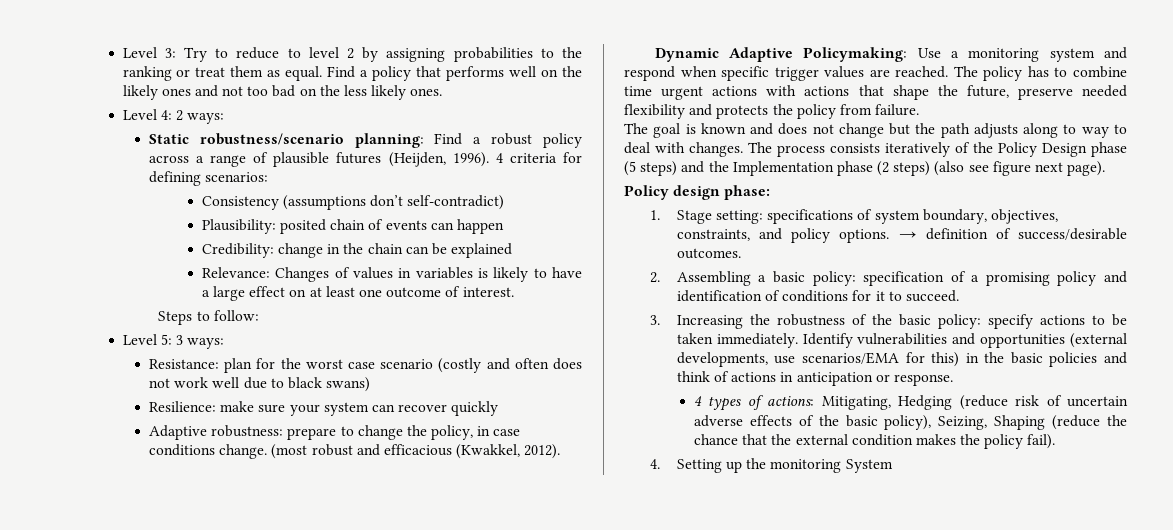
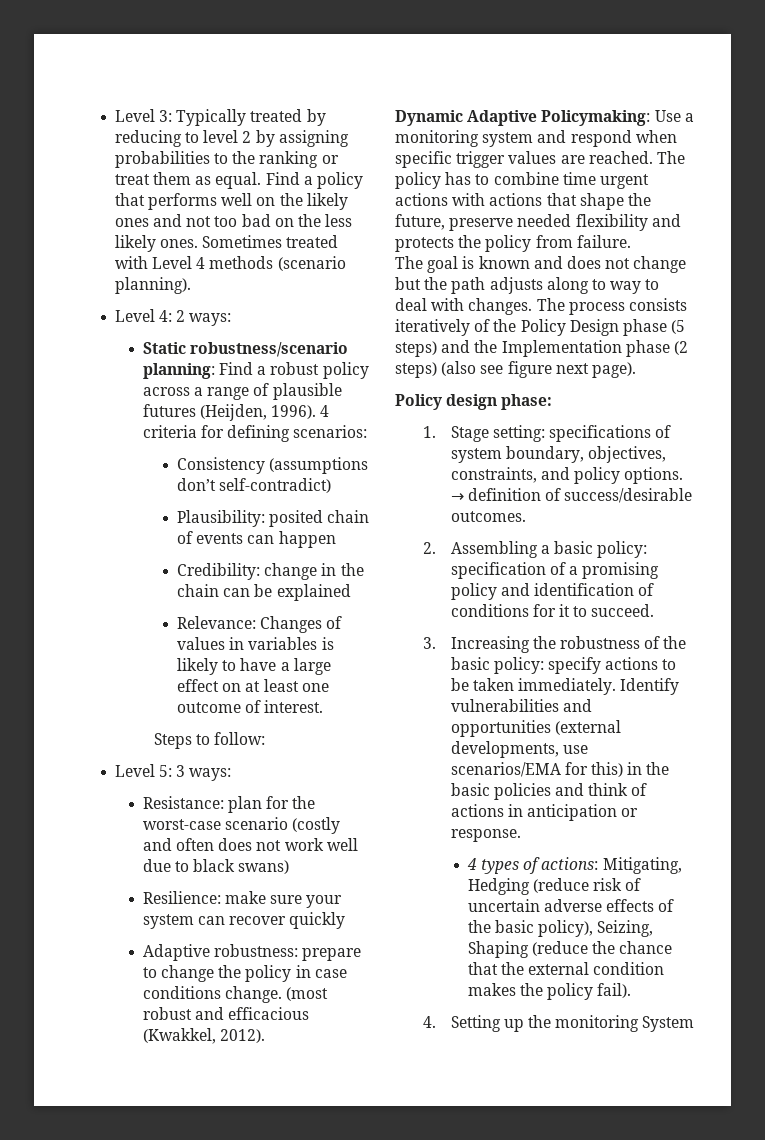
- Level 3: Try to reduce to level 2 by assigning probabilities to the ranking or treat them as equal.
+ Level 3: Typically treated by reducing to level 2 by assigning probabilities to the ranking or treat them as equal.
+ Sometimes treated with Level 4 methods (scenario planning).
- Resistance: plan for the worst case scenario (costly and often does not work well due to black swans)
+ Resistance: plan for the worst-case scenario (costly and often does not work well due to black swans)
- Adaptive robustness: prepare to change the policy, in case conditions change.
+ Adaptive robustness: prepare to change the policy in case conditions change.

